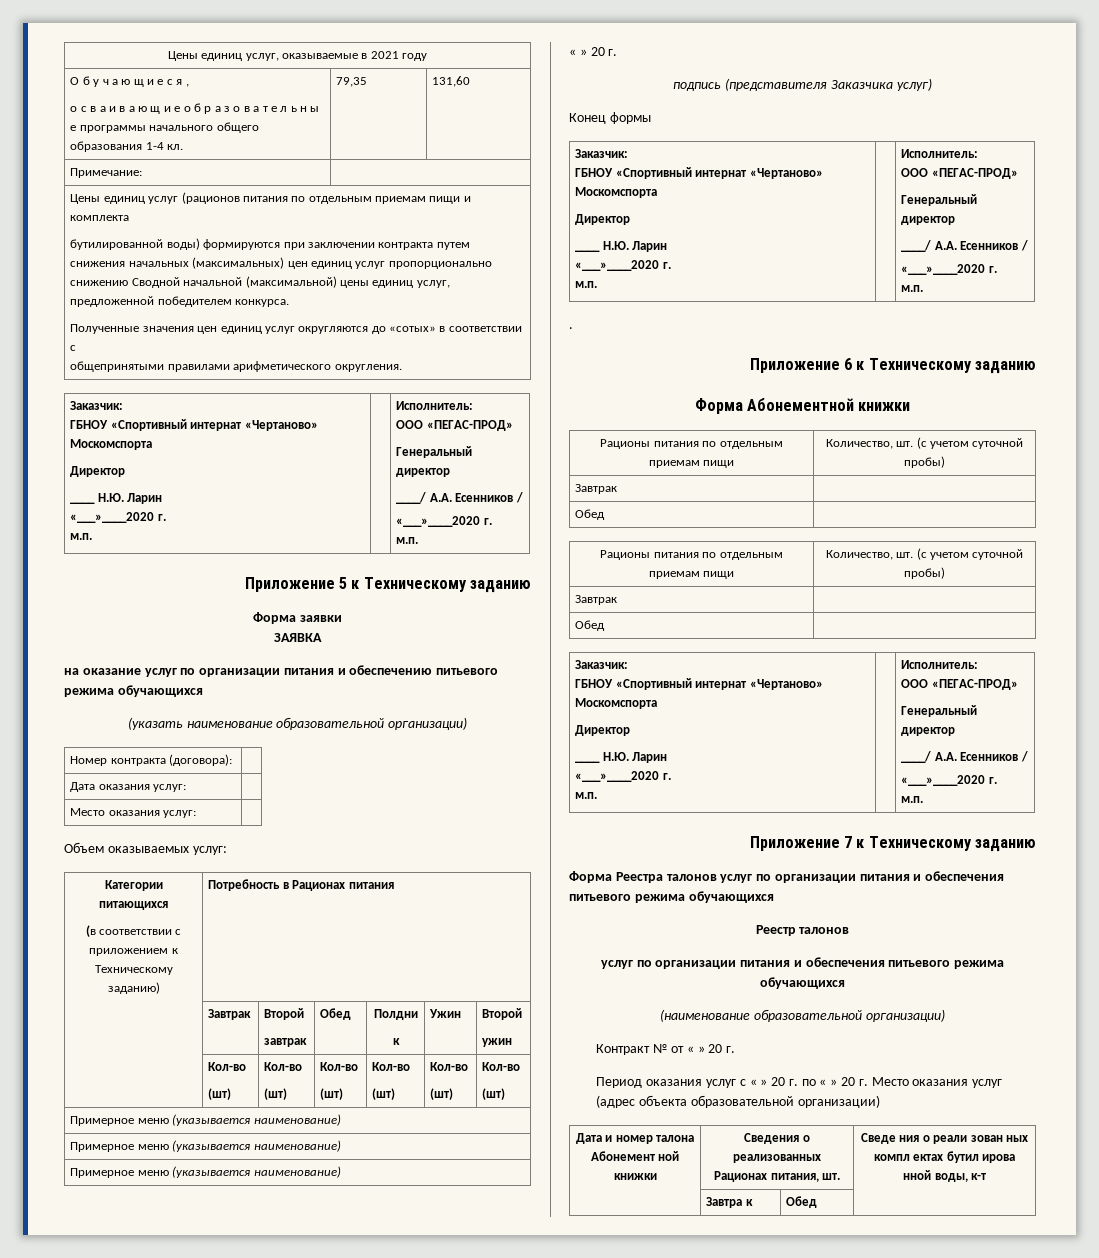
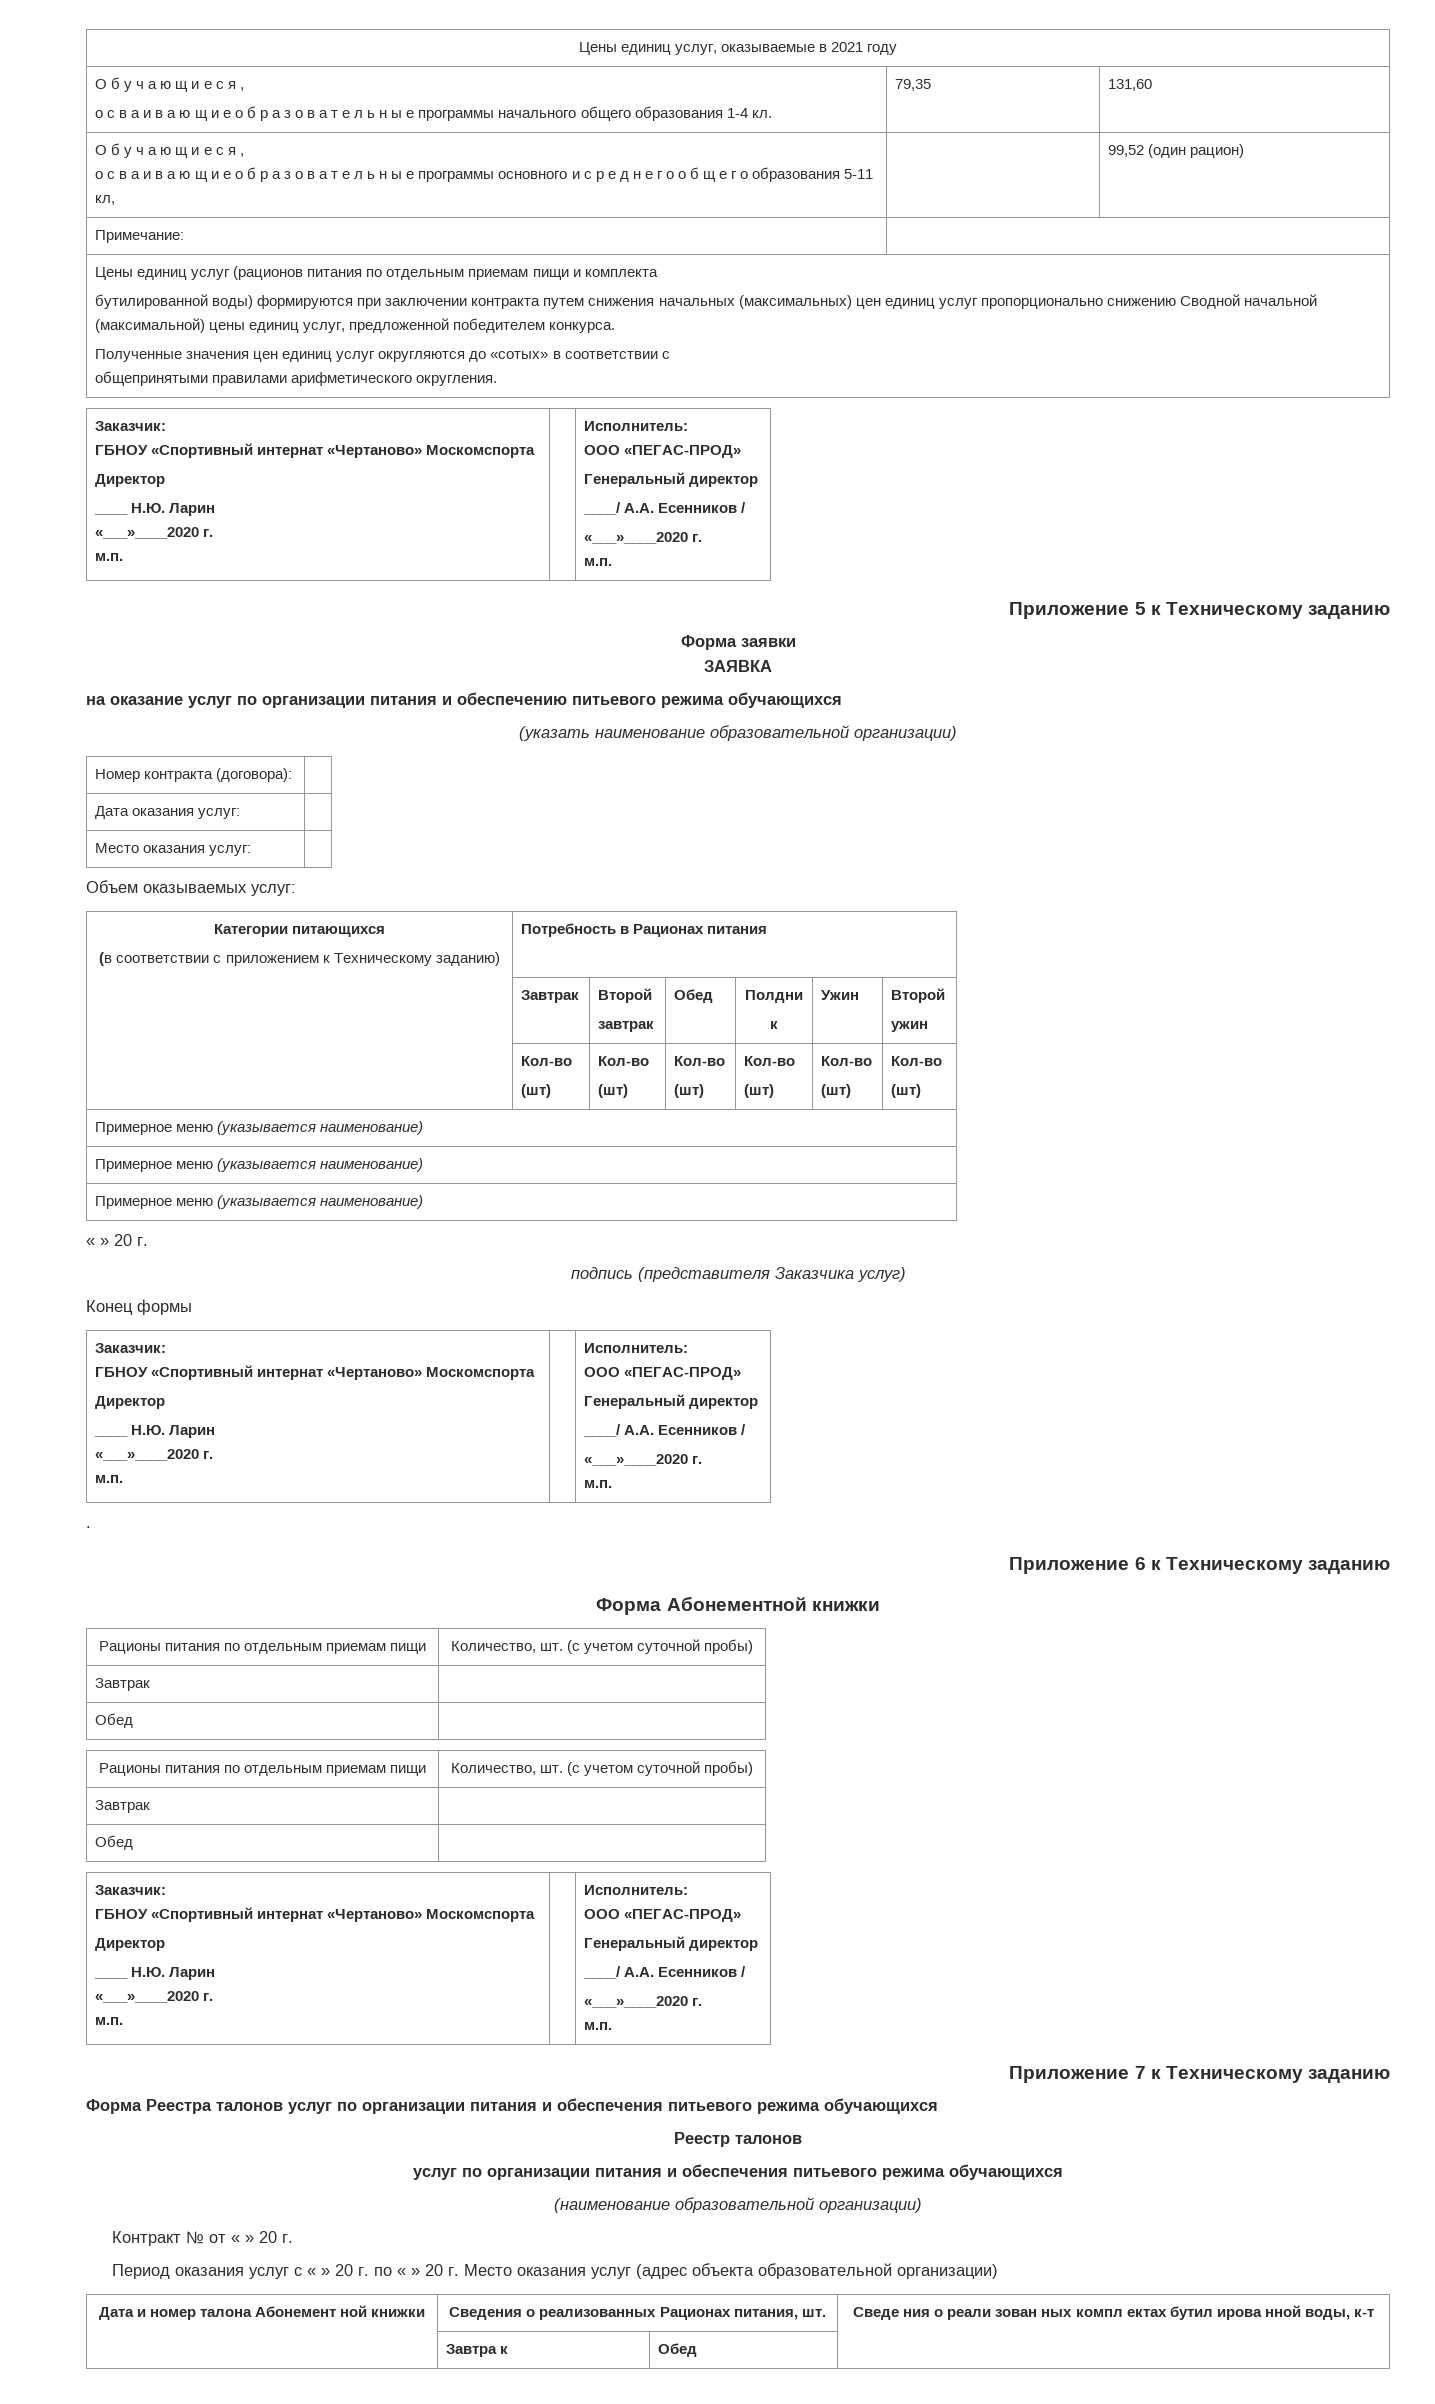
  131,60
+ О б у ч а ю щ и е с я ,
+ о с в а и в а ю щ и е о б р а з о в а т е л ь н ы е программы основного и с р е д н е г о о б щ е г о образования 5-11 кл, | | 99,52 (один рацион)

